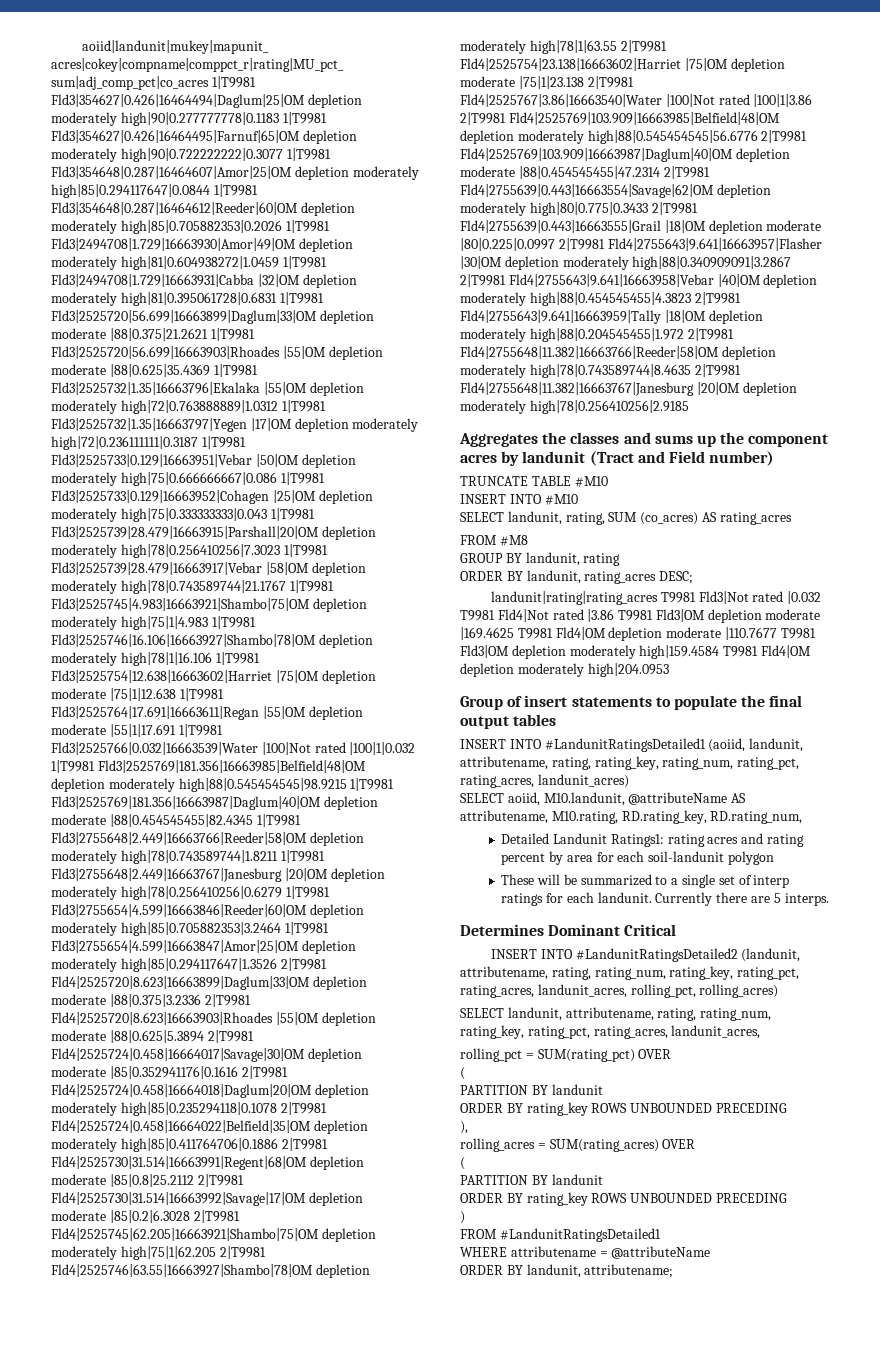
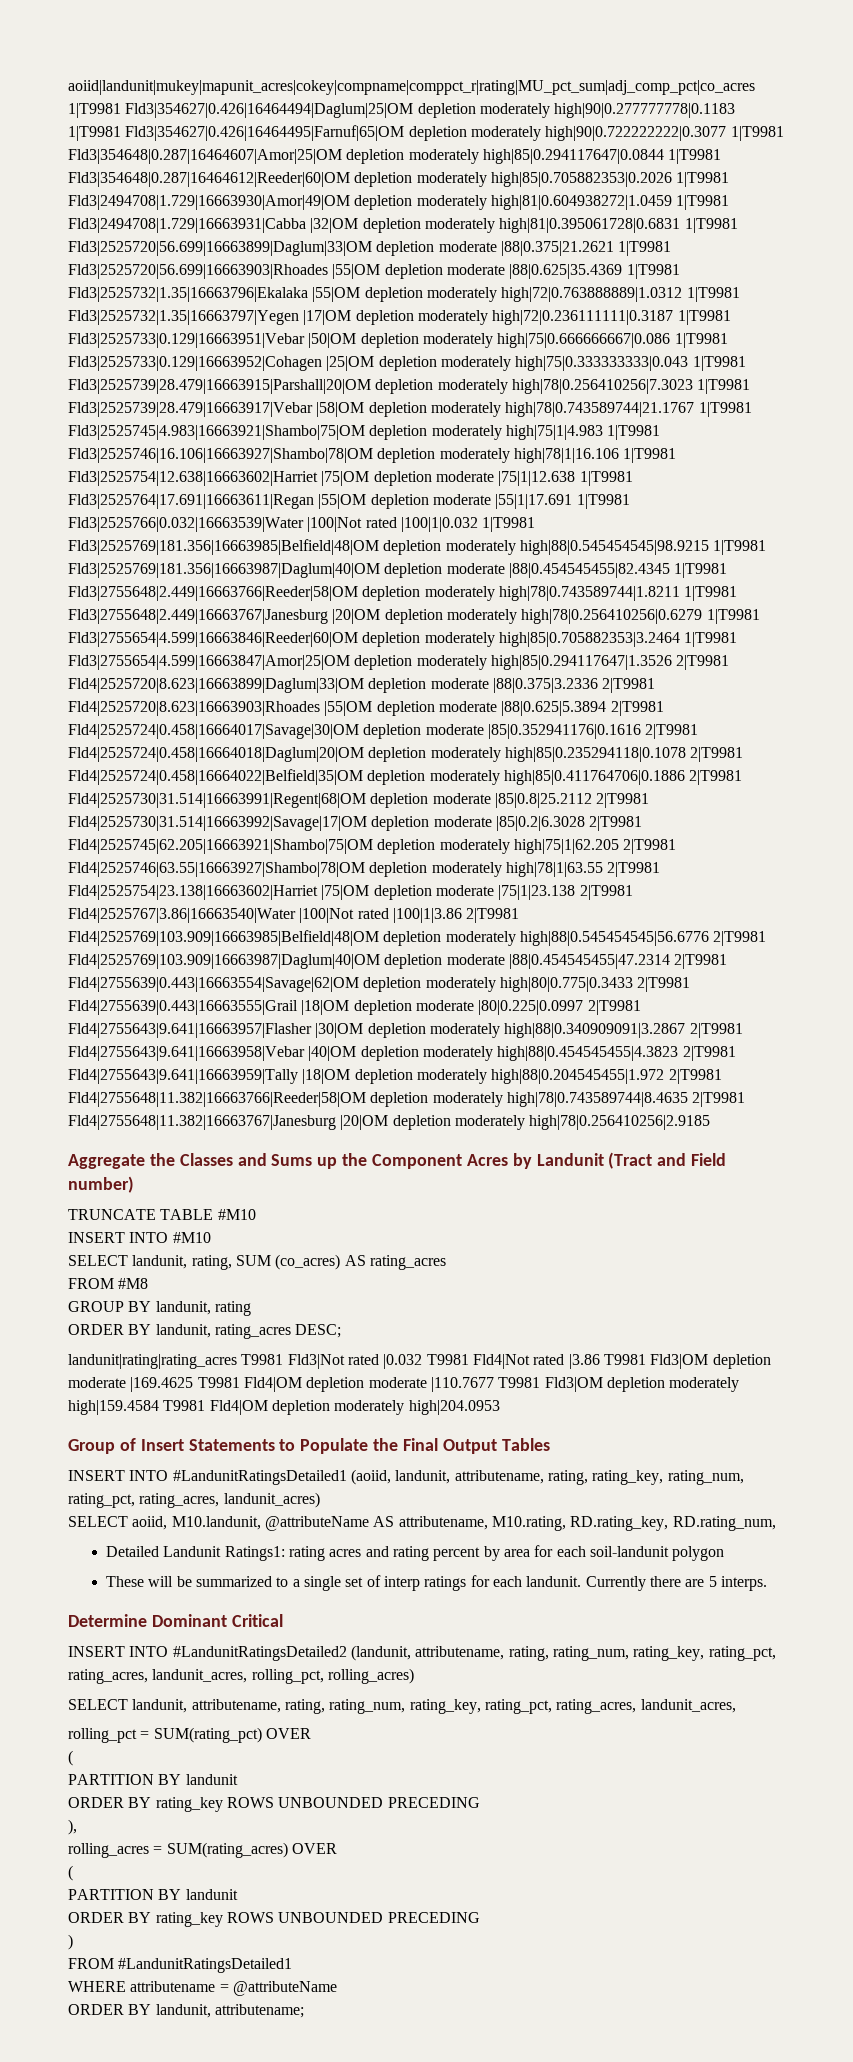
- Aggregates the classes and sums up the component acres by landunit (Tract and Field number)
+ Aggregate the Classes and Sums up the Component Acres by Landunit (Tract and Field number)
- Group of insert statements to populate the final output tables
+ Group of Insert Statements to Populate the Final Output Tables
- Determines Dominant Critical
+ Determine Dominant Critical

